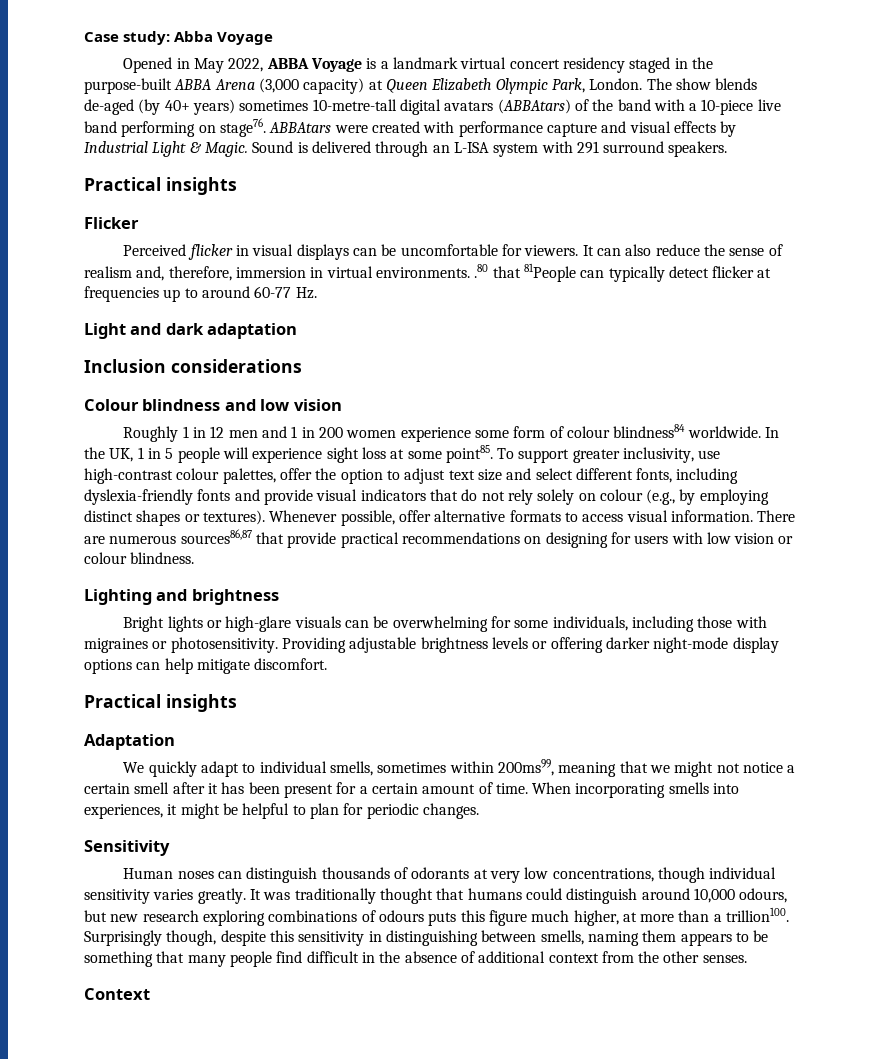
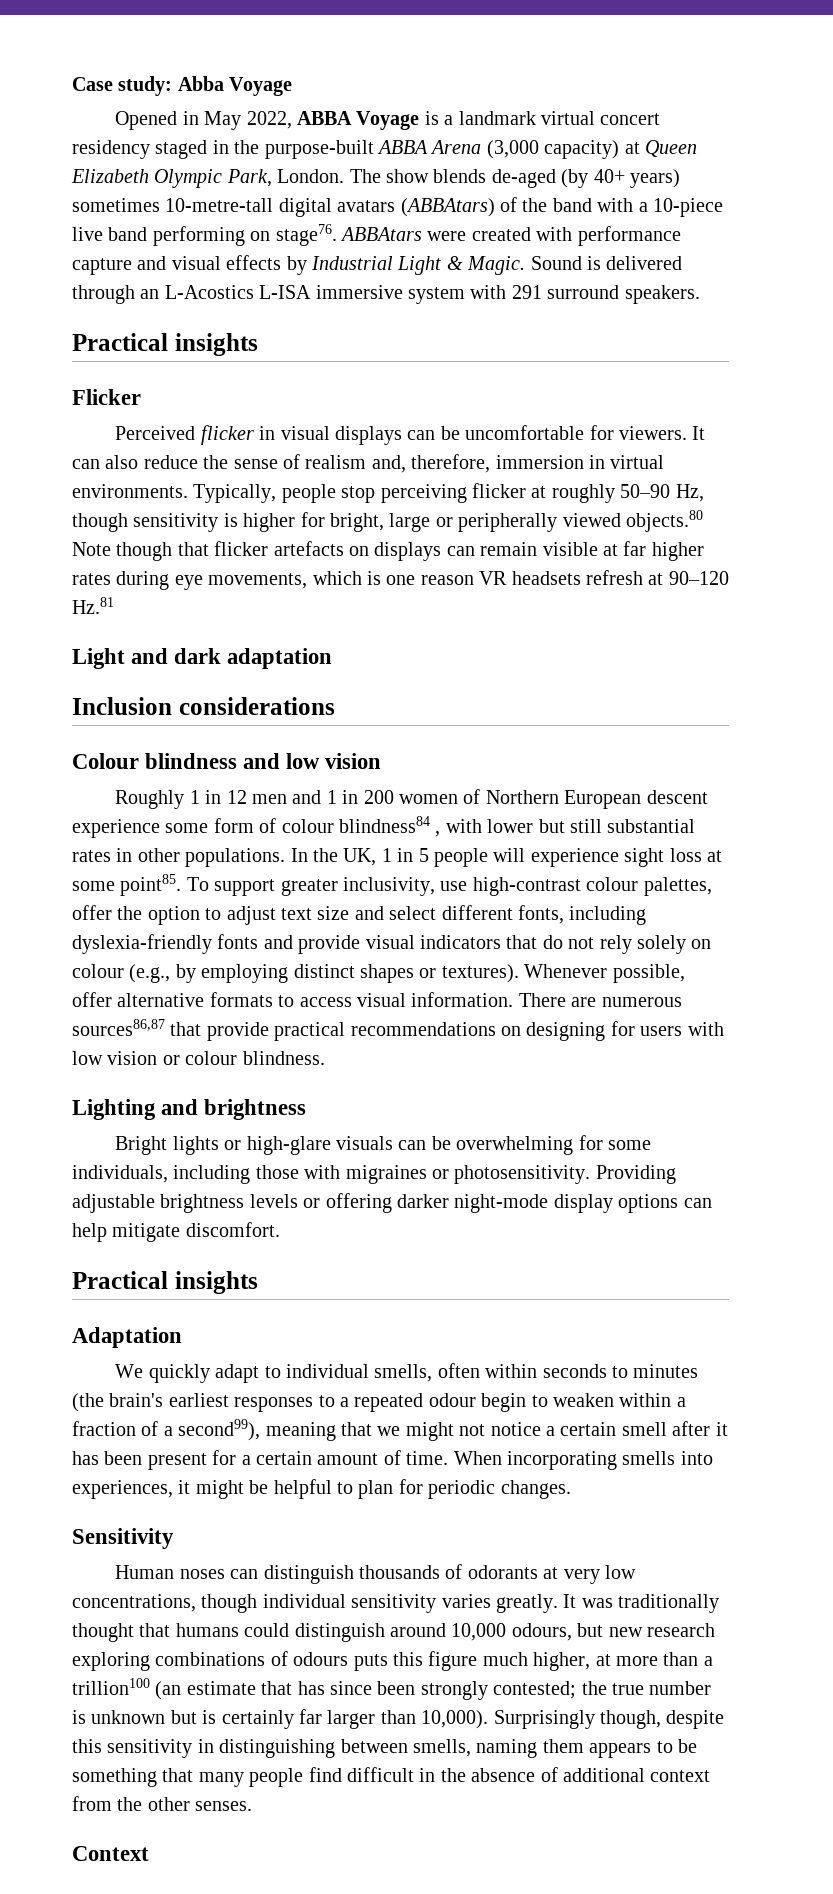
- Sound is delivered through an L-ISA system with 291 surround speakers.
+ Sound is delivered through an L-Acostics L-ISA immersive system with 291 surround speakers.
- It can also reduce the sense of realism and, therefore, immersion in virtual environments. .80 that 81People can typically detect flicker at frequencies up to around 60-77 Hz.
+ It can also reduce the sense of realism and, therefore, immersion in virtual environments. Typically, people stop perceiving flicker at roughly 50–90 Hz, though sensitivity is higher for bright, large or peripherally viewed objects.80 Note though that flicker artefacts on displays can remain visible at far higher rates during eye movements, which is one reason VR headsets refresh at 90–120 Hz.81
- Roughly 1 in 12 men and 1 in 200 women experience some form of colour blindness84 worldwide.
+ Roughly 1 in 12 men and 1 in 200 women of Northern European descent experience some form of colour blindness84 , with lower but still substantial rates in other populations.
- We quickly adapt to individual smells, sometimes within 200ms99, meaning that we might not notice a certain smell after it has been present for a certain amount of time.
+ We quickly adapt to individual smells, often within seconds to minutes (the brain's earliest responses to a repeated odour begin to weaken within a fraction of a second99), meaning that we might not notice a certain smell after it has been present for a certain amount of time.
- It was traditionally thought that humans could distinguish around 10,000 odours, but new research exploring combinations of odours puts this figure much higher, at more than a trillion100.
+ It was traditionally thought that humans could distinguish around 10,000 odours, but new research exploring combinations of odours puts this figure much higher, at more than a trillion100 (an estimate that has since been strongly contested; the true number is unknown but is certainly far larger than 10,000).

